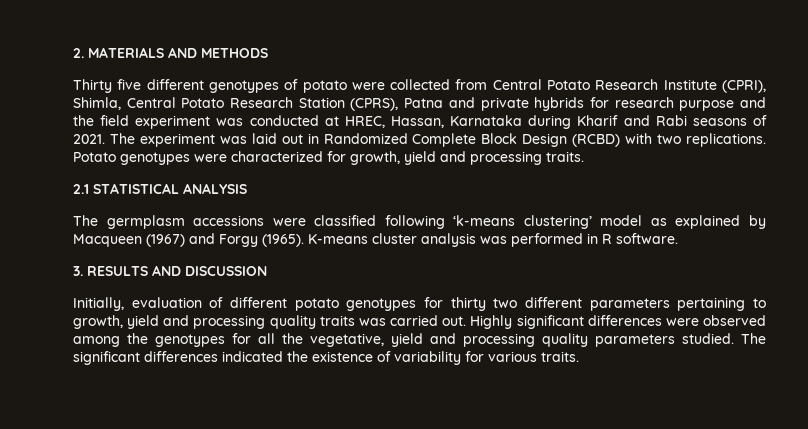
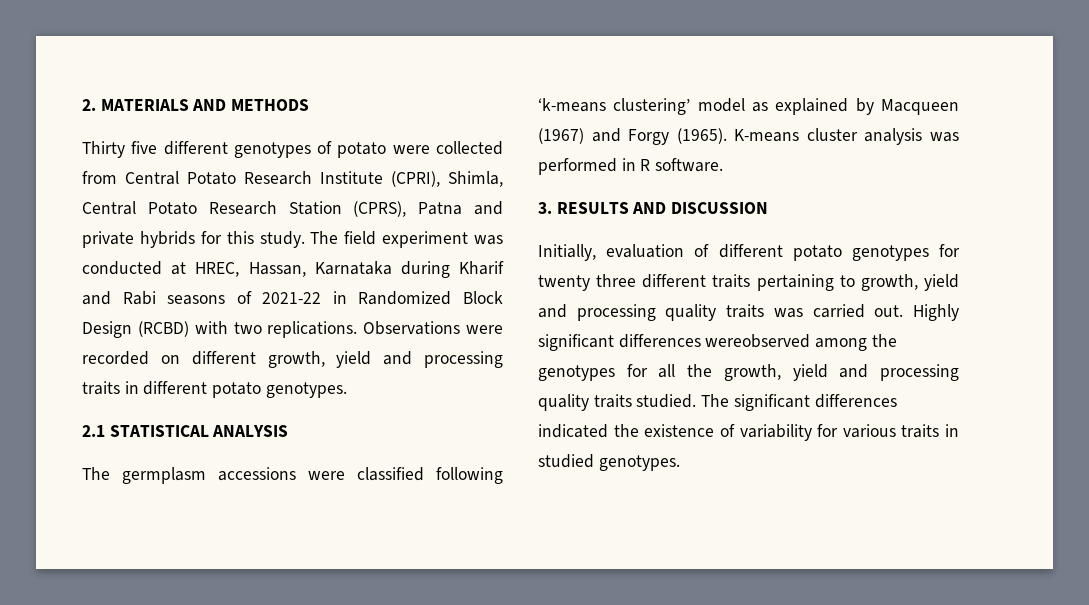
- Thirty five different genotypes of potato were collected from Central Potato Research Institute (CPRI), Shimla, Central Potato Research Station (CPRS), Patna and private hybrids for research purpose and the field experiment was conducted at HREC, Hassan, Karnataka during Kharif and Rabi seasons of 2021. The experiment was laid out in Randomized Complete Block Design (RCBD) with two replications.
+ Thirty five different genotypes of potato were collected from Central Potato Research Institute (CPRI), Shimla, Central Potato Research Station (CPRS), Patna and private hybrids for this study. The field experiment was conducted at HREC, Hassan, Karnataka during Kharif and Rabi seasons of 2021-22 in Randomized Block Design (RCBD) with two replications.
- Potato genotypes were characterized for growth, yield and processing traits.
+ Observations were recorded on different growth, yield and processing traits in different potato genotypes.
- Initially, evaluation of different potato genotypes for thirty two different parameters pertaining to growth, yield and processing quality traits was carried out.
+ Initially, evaluation of different potato genotypes for twenty three different traits pertaining to growth, yield and processing quality traits was carried out.
- Highly significant differences were observed among the genotypes for all the vegetative, yield and processing quality parameters studied.
+ Highly significant differences wereobserved among the genotypes for all the growth, yield and processing quality traits studied.
- The significant differences indicated the existence of variability for various traits.
+ The significant differences indicated the existence of variability for various traits in studied genotypes.

